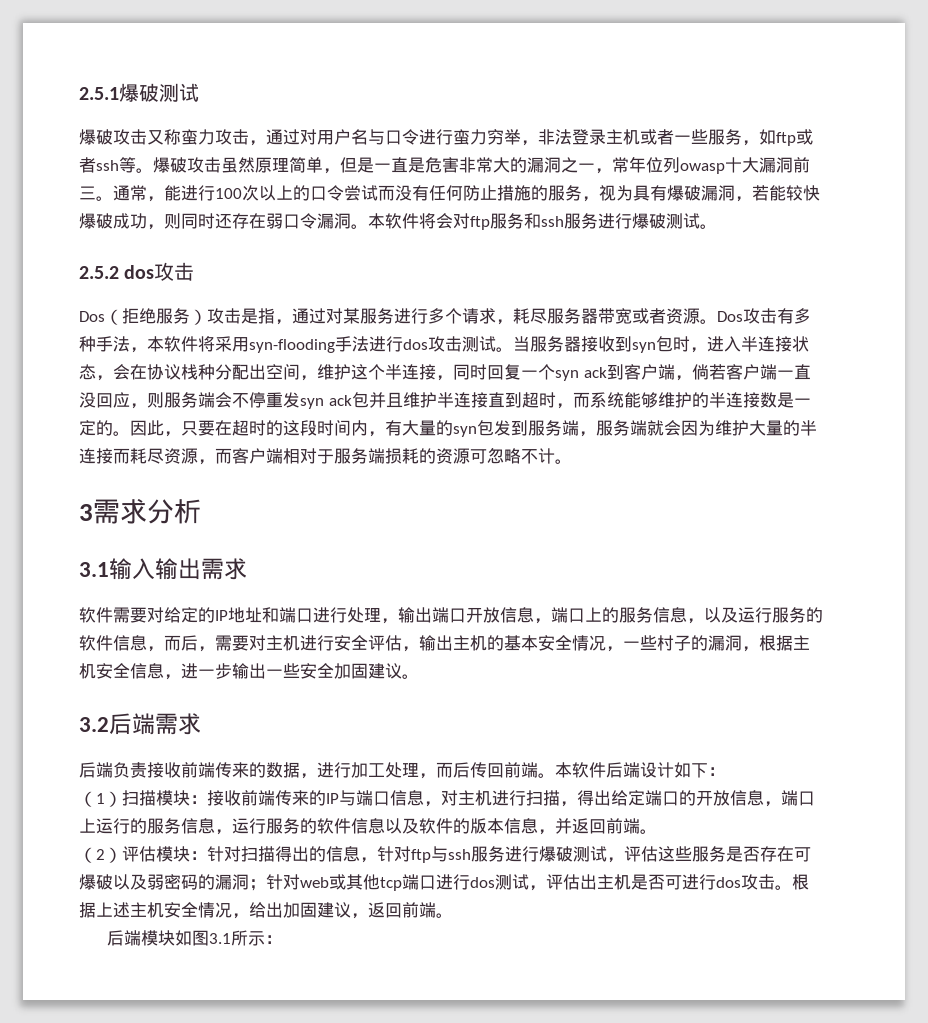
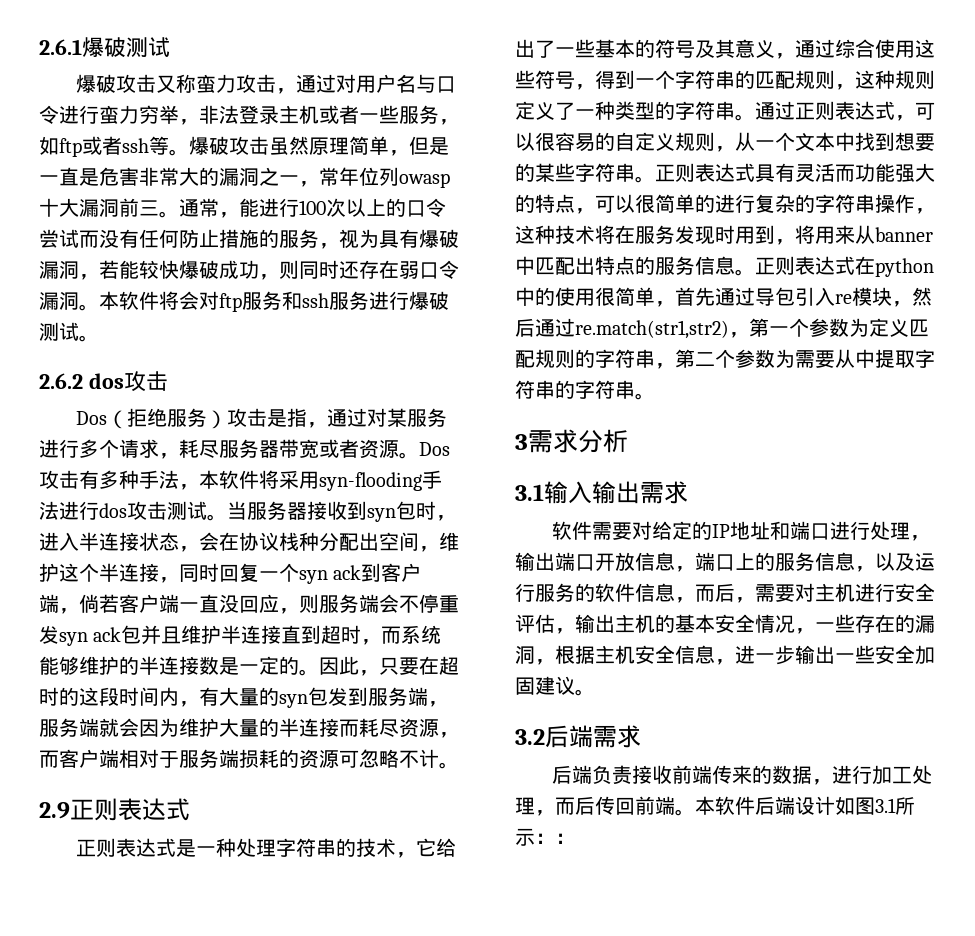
- 2.5.1爆破测试
+ 2.6.1爆破测试
- 2.5.2 dos攻击
+ 2.6.2 dos攻击
+ 2.9正则表达式
+ 正则表达式是一种处理字符串的技术，它给出了一些基本的符号及其意义，通过综合使用这些符号，得到一个字符串的匹配规则，这种规则定义了一种类型的字符串。通过正则表达式，可以很容易的自定义规则，从一个文本中找到想要的某些字符串。正则表达式具有灵活而功能强大的特点，可以很简单的进行复杂的字符串操作，这种技术将在服务发现时用到，将用来从banner中匹配出特点的服务信息。正则表达式在python中的使用很简单，首先通过导包引入re模块，然后通过re.match(str1,str2)，第一个参数为定义匹配规则的字符串，第二个参数为需要从中提取字符串的字符串。
- 软件需要对给定的IP地址和端口进行处理，输出端口开放信息，端口上的服务信息，以及运行服务的软件信息，而后，需要对主机进行安全评估，输出主机的基本安全情况，一些村子的漏洞，根据主机安全信息，进一步输出一些安全加固建议。
+ 软件需要对给定的IP地址和端口进行处理，输出端口开放信息，端口上的服务信息，以及运行服务的软件信息，而后，需要对主机进行安全评估，输出主机的基本安全情况，一些存在的漏洞，根据主机安全信息，进一步输出一些安全加固建议。
- 本软件后端设计如下：
- （1）扫描模块：接收前端传来的IP与端口信息，对主机进行扫描，得出给定端口的开放信息，端口上运行的服务信息，运行服务的软件信息以及软件的版本信息，并返回前端。
- （2）评估模块：针对扫描得出的信息，针对ftp与ssh服务进行爆破测试，评估这些服务是否存在可爆破以及弱密码的漏洞；针对web或其他tcp端口进行dos测试，评估出主机是否可进行dos攻击。根据上述主机安全情况，给出加固建议，返回前端。
- 后端模块如图3.1所示：
+ 本软件后端设计如图3.1所示：：

